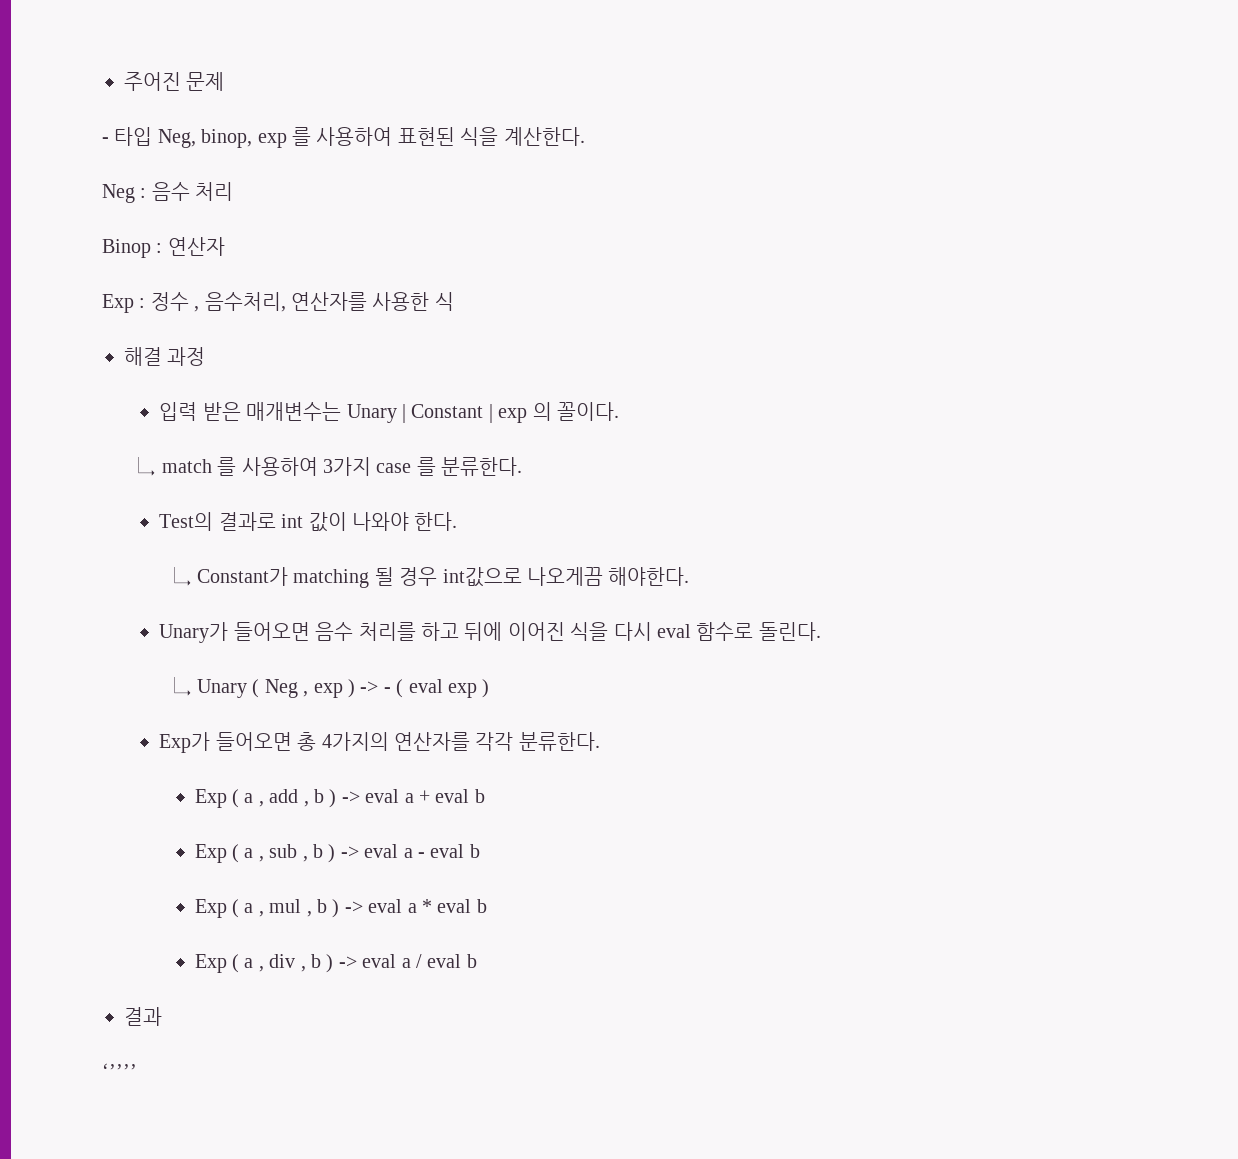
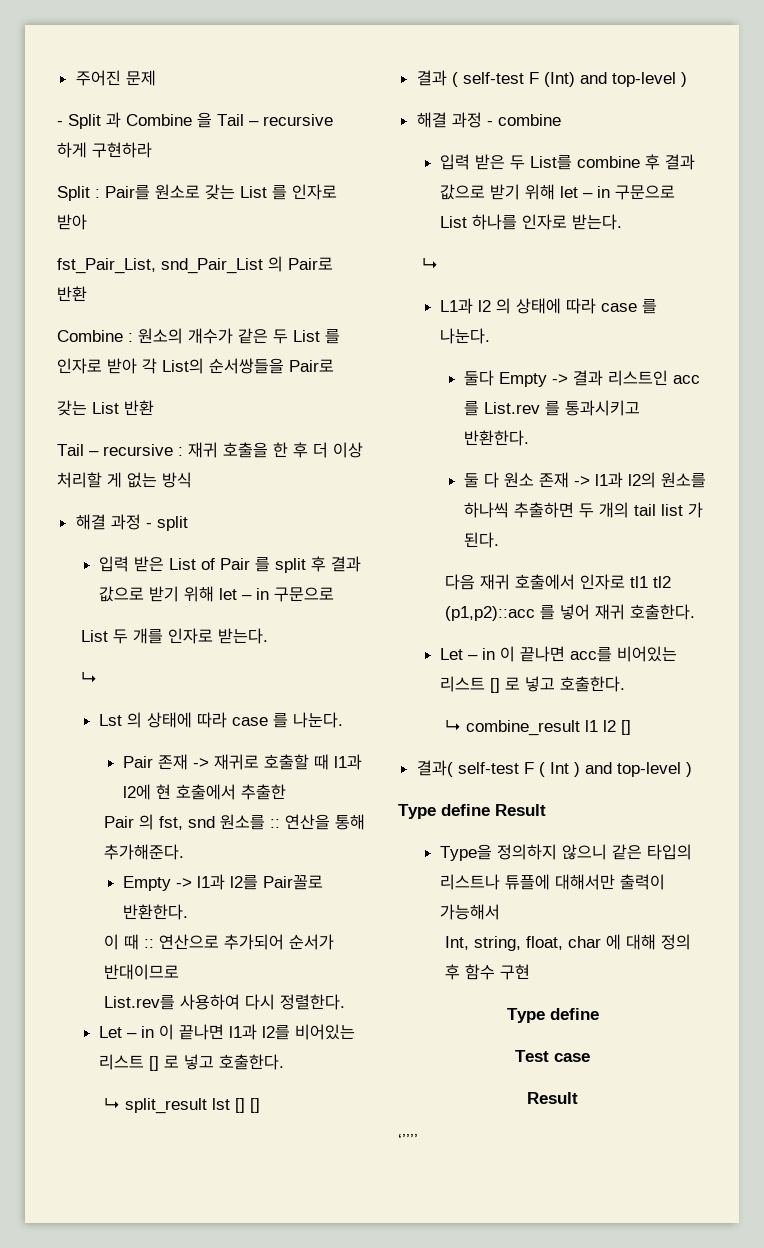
- - 타입 Neg, binop, exp 를 사용하여 표현된 식을 계산한다.
- Neg : 음수 처리
- Binop : 연산자
- Exp : 정수 , 음수처리, 연산자를 사용한 식
- 해결 과정
- 입력 받은 매개변수는 Unary | Constant | exp 의 꼴이다.
- ↳ match 를 사용하여 3가지 case 를 분류한다.
- Test의 결과로 int 값이 나와야 한다.
- ↳ Constant가 matching 될 경우 int값으로 나오게끔 해야한다.
- Unary가 들어오면 음수 처리를 하고 뒤에 이어진 식을 다시 eval 함수로 돌린다.
- ↳ Unary ( Neg , exp ) -> - ( eval exp )
- Exp가 들어오면 총 4가지의 연산자를 각각 분류한다.
- Exp ( a , add , b ) -> eval a + eval b
- Exp ( a , sub , b ) -> eval a - eval b
- Exp ( a , mul , b ) -> eval a * eval b
- Exp ( a , div , b ) -> eval a / eval b
- 결과
+ - Split 과 Combine 을 Tail – recursive 하게 구현하라
+ Split : Pair를 원소로 갖는 List 를 인자로 받아
+ fst_Pair_List, snd_Pair_List 의 Pair로 반환
+ Combine : 원소의 개수가 같은 두 List 를 인자로 받아 각 List의 순서쌍들을 Pair로
+ 갖는 List 반환
+ Tail – recursive : 재귀 호출을 한 후 더 이상 처리할 게 없는 방식
+ 해결 과정 - split
+ 입력 받은 List of Pair 를 split 후 결과 값으로 받기 위해 let – in 구문으로
+ List 두 개를 인자로 받는다.
+ ↳
+ Lst 의 상태에 따라 case 를 나눈다.
+ Pair 존재 -> 재귀로 호출할 때 l1과 l2에 현 호출에서 추출한
+ Pair 의 fst, snd 원소를 :: 연산을 통해 추가해준다.
+ Empty -> l1과 l2를 Pair꼴로 반환한다.
+ 이 때 :: 연산으로 추가되어 순서가 반대이므로
+ List.rev를 사용하여 다시 정렬한다.
+ Let – in 이 끝나면 l1과 l2를 비어있는 리스트 [] 로 넣고 호출한다.
+ ↳ split_result lst [] []
+ 결과 ( self-test F (Int) and top-level )
+ 해결 과정 - combine
+ 입력 받은 두 List를 combine 후 결과 값으로 받기 위해 let – in 구문으로 List 하나를 인자로 받는다.
+ ↳
+ L1과 l2 의 상태에 따라 case 를 나눈다.
+ 둘다 Empty -> 결과 리스트인 acc 를 List.rev 를 통과시키고 반환한다.
+ 둘 다 원소 존재 -> l1과 l2의 원소를 하나씩 추출하면 두 개의 tail list 가 된다.
+ 다음 재귀 호출에서 인자로 tl1 tl2 (p1,p2)::acc 를 넣어 재귀 호출한다.
+ Let – in 이 끝나면 acc를 비어있는 리스트 [] 로 넣고 호출한다.
+ ↳ combine_result l1 l2 []
+ 결과( self-test F ( Int ) and top-level )
+ Type define Result
+ Type을 정의하지 않으니 같은 타입의 리스트나 튜플에 대해서만 출력이 가능해서
+ Int, string, float, char 에 대해 정의 후 함수 구현
+ Type define
+ Test case
+ Result

